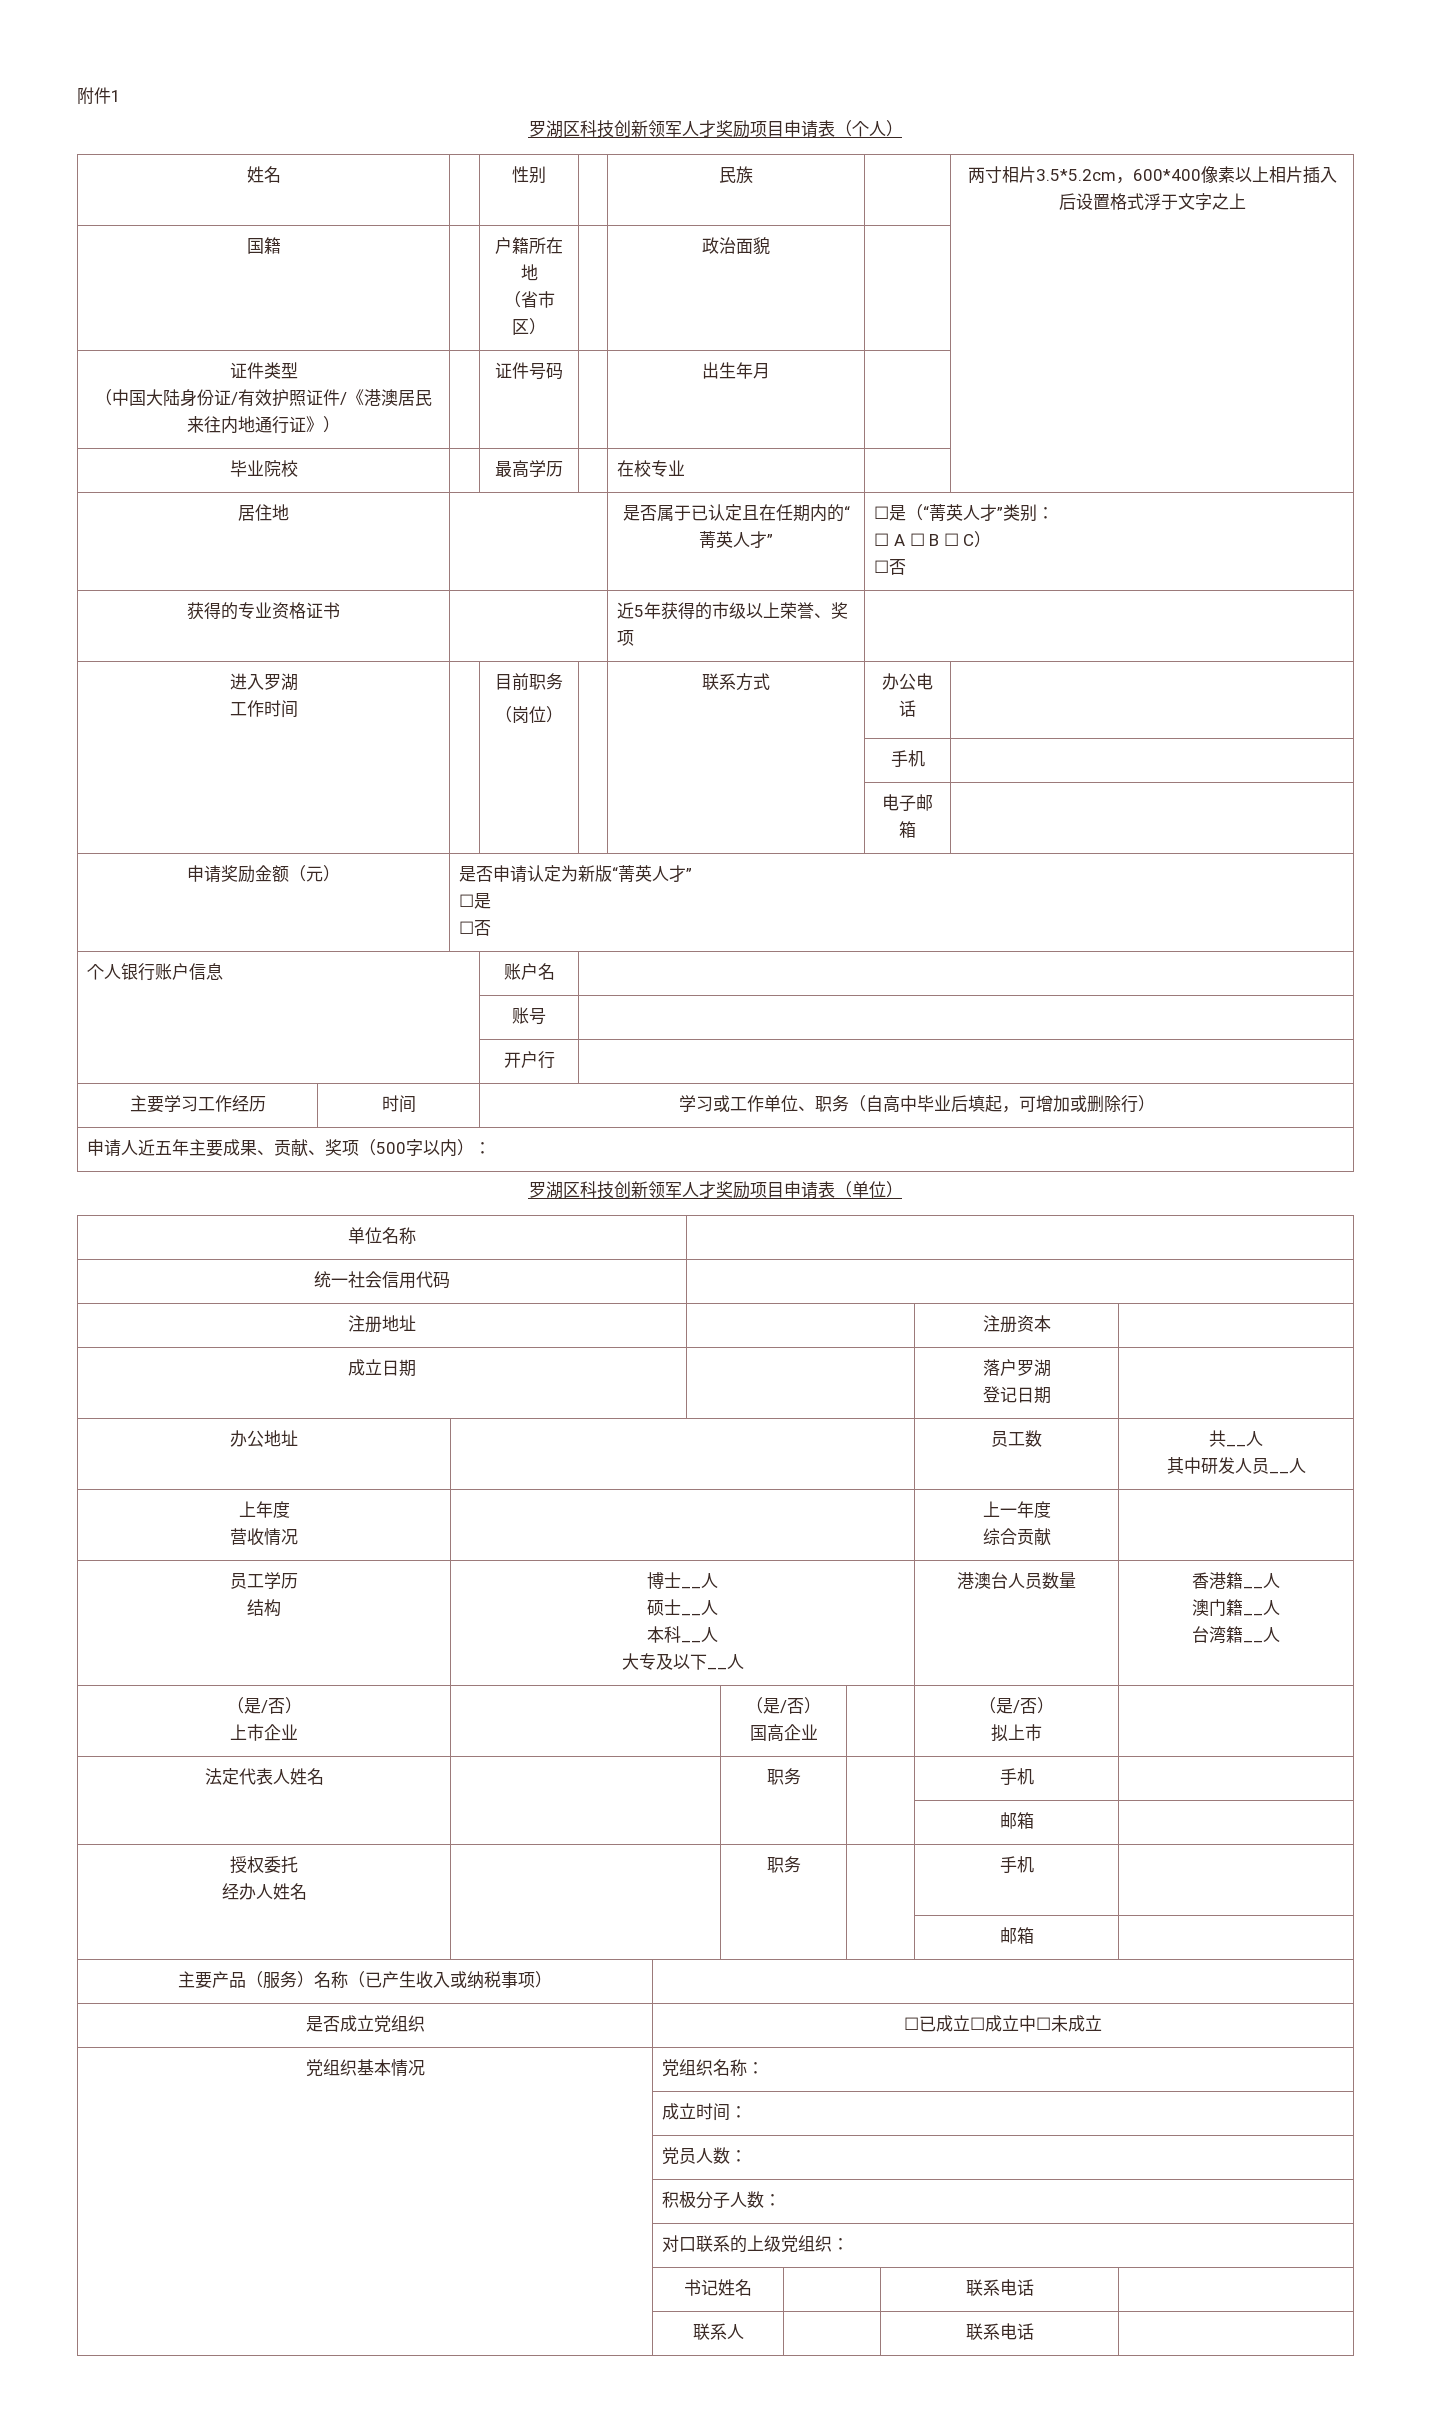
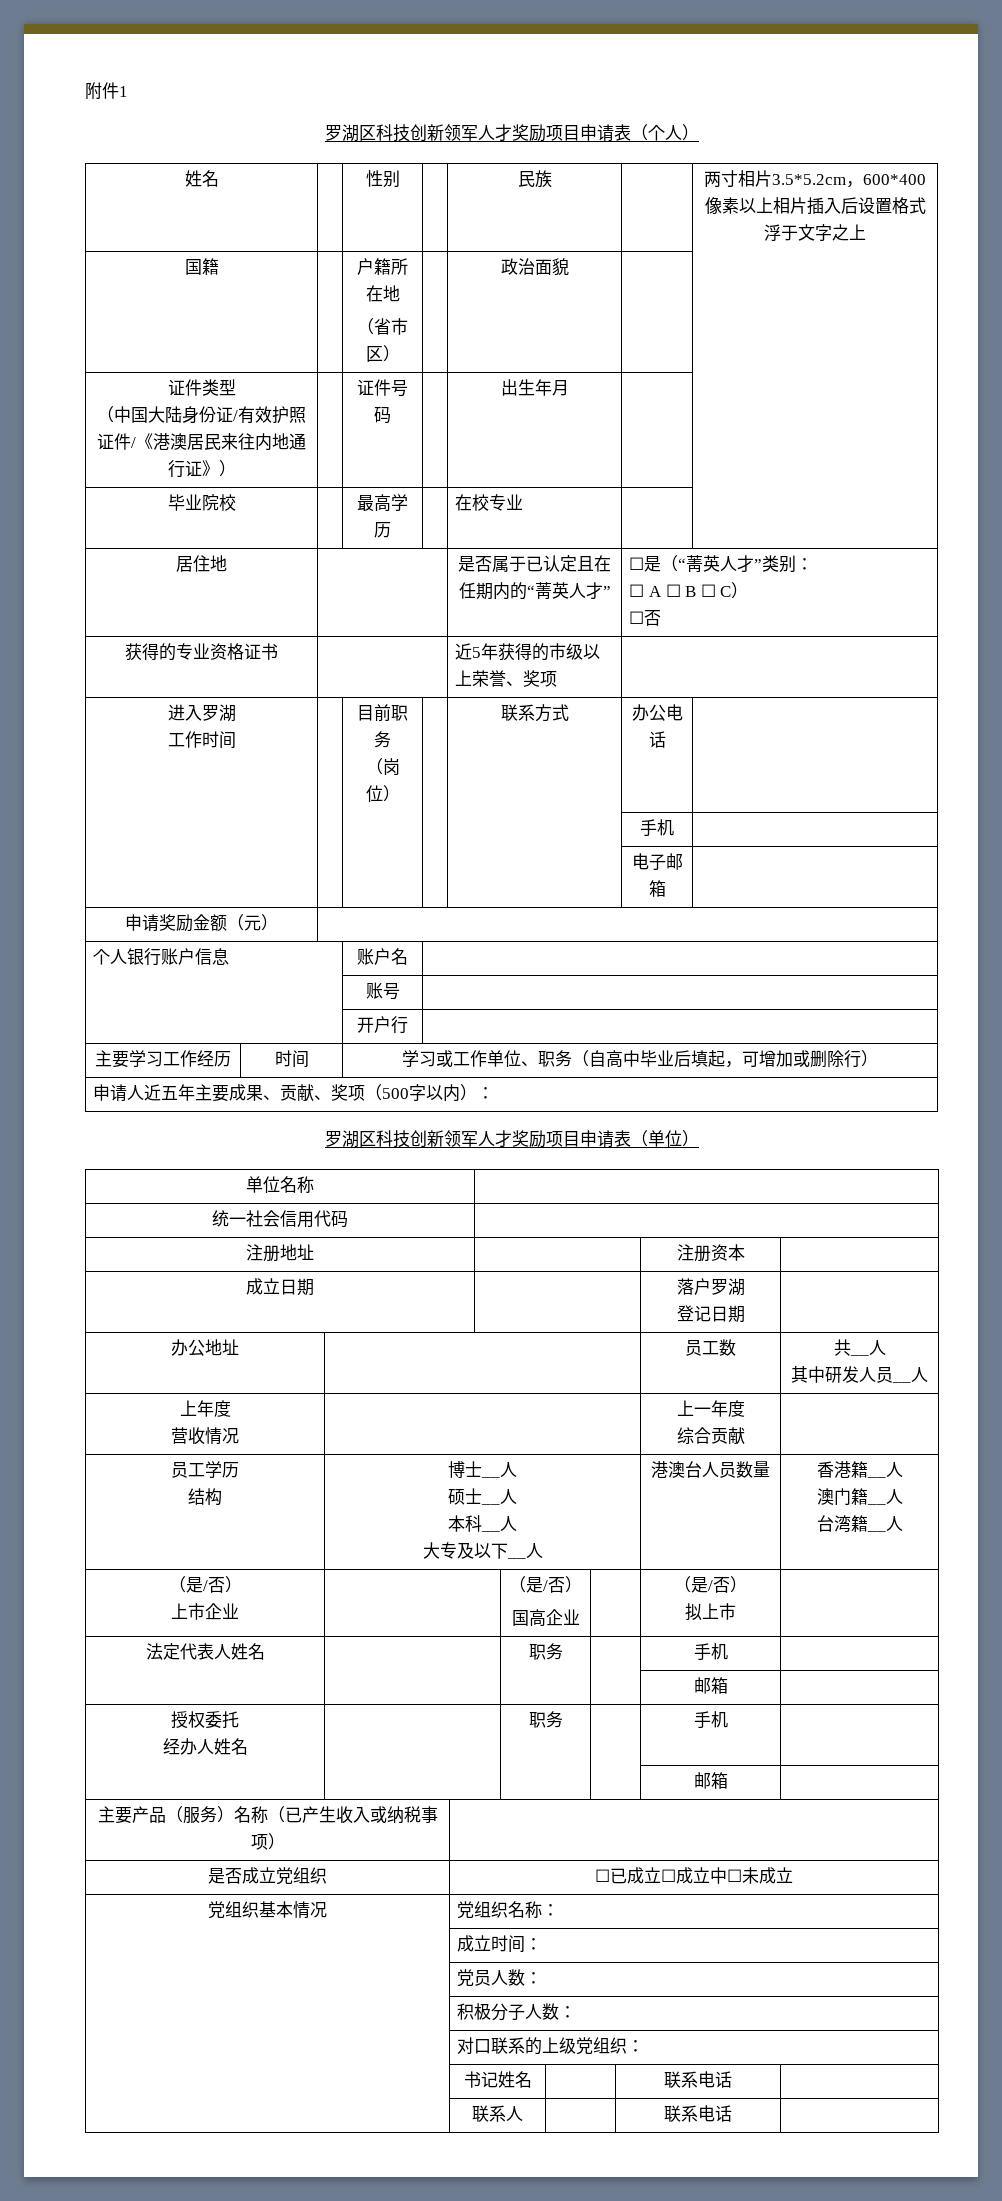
- 申请奖励金额（元） | 是否申请认定为新版“菁英人才”
- ☐是
- ☐否
+ 申请奖励金额（元） |

